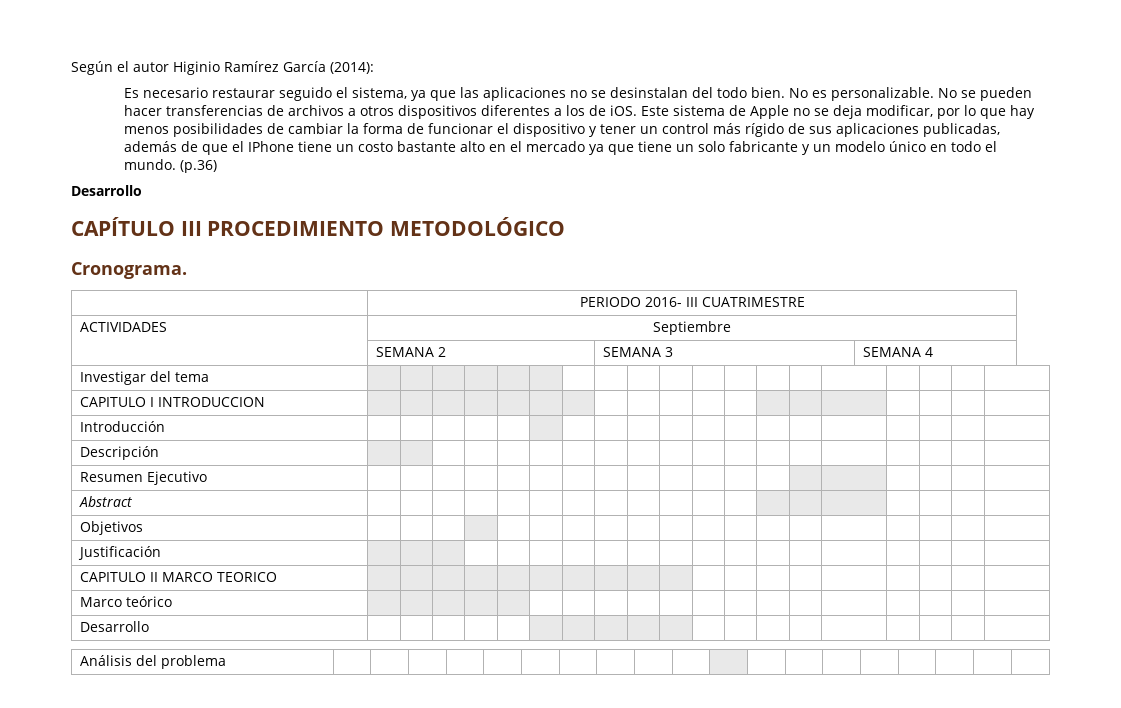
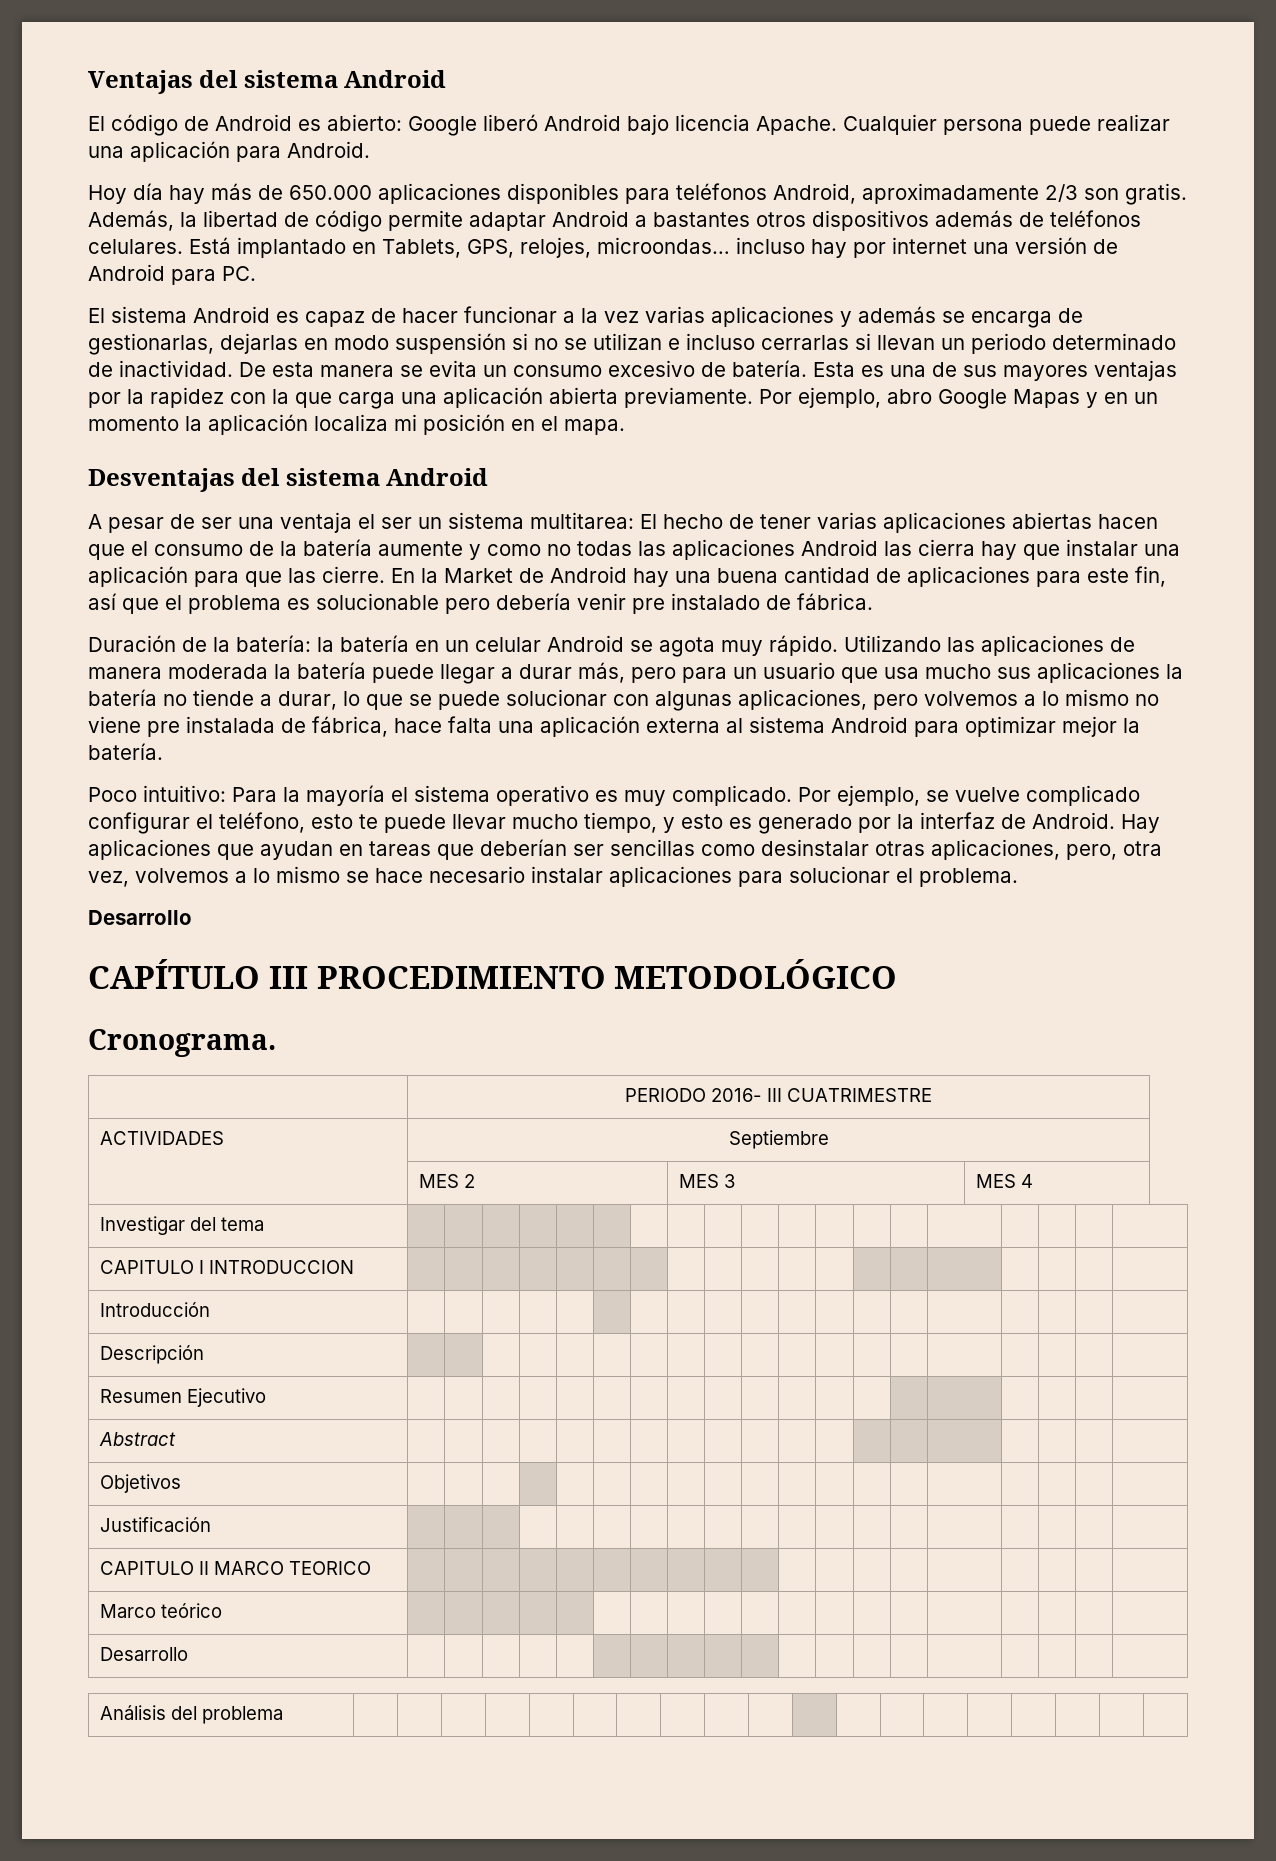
- Según el autor Higinio Ramírez García (2014):
- Es necesario restaurar seguido el sistema, ya que las aplicaciones no se desinstalan del todo bien. No es personalizable. No se pueden hacer transferencias de archivos a otros dispositivos diferentes a los de iOS. Este sistema de Apple no se deja modificar, por lo que hay menos posibilidades de cambiar la forma de funcionar el dispositivo y tener un control más rígido de sus aplicaciones publicadas, además de que el IPhone tiene un costo bastante alto en el mercado ya que tiene un solo fabricante y un modelo único en todo el mundo. (p.36)
+ Ventajas del sistema Android
+ El código de Android es abierto: Google liberó Android bajo licencia Apache. Cualquier persona puede realizar una aplicación para Android.
+ Hoy día hay más de 650.000 aplicaciones disponibles para teléfonos Android, aproximadamente 2/3 son gratis. Además, la libertad de código permite adaptar Android a bastantes otros dispositivos además de teléfonos celulares. Está implantado en Tablets, GPS, relojes, microondas… incluso hay por internet una versión de Android para PC.
+ El sistema Android es capaz de hacer funcionar a la vez varias aplicaciones y además se encarga de gestionarlas, dejarlas en modo suspensión si no se utilizan e incluso cerrarlas si llevan un periodo determinado de inactividad. De esta manera se evita un consumo excesivo de batería. Esta es una de sus mayores ventajas por la rapidez con la que carga una aplicación abierta previamente. Por ejemplo, abro Google Mapas y en un momento la aplicación localiza mi posición en el mapa.
+ Desventajas del sistema Android
+ A pesar de ser una ventaja el ser un sistema multitarea: El hecho de tener varias aplicaciones abiertas hacen que el consumo de la batería aumente y como no todas las aplicaciones Android las cierra hay que instalar una aplicación para que las cierre. En la Market de Android hay una buena cantidad de aplicaciones para este fin, así que el problema es solucionable pero debería venir pre instalado de fábrica.
+ Duración de la batería: la batería en un celular Android se agota muy rápido. Utilizando las aplicaciones de manera moderada la batería puede llegar a durar más, pero para un usuario que usa mucho sus aplicaciones la batería no tiende a durar, lo que se puede solucionar con algunas aplicaciones, pero volvemos a lo mismo no viene pre instalada de fábrica, hace falta una aplicación externa al sistema Android para optimizar mejor la batería.
+ Poco intuitivo: Para la mayoría el sistema operativo es muy complicado. Por ejemplo, se vuelve complicado configurar el teléfono, esto te puede llevar mucho tiempo, y esto es generado por la interfaz de Android. Hay aplicaciones que ayudan en tareas que deberían ser sencillas como desinstalar otras aplicaciones, pero, otra vez, volvemos a lo mismo se hace necesario instalar aplicaciones para solucionar el problema.
- | SEMANA 2 | SEMANA 3 | SEMANA 4
+ | MES 2 | MES 3 | MES 4

